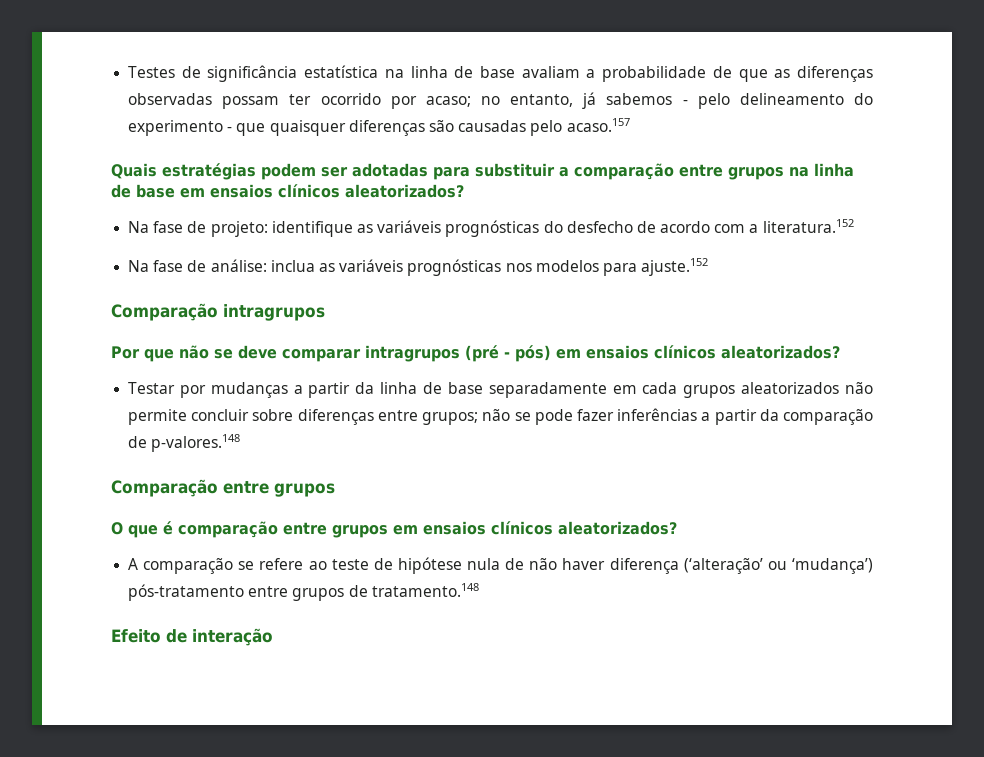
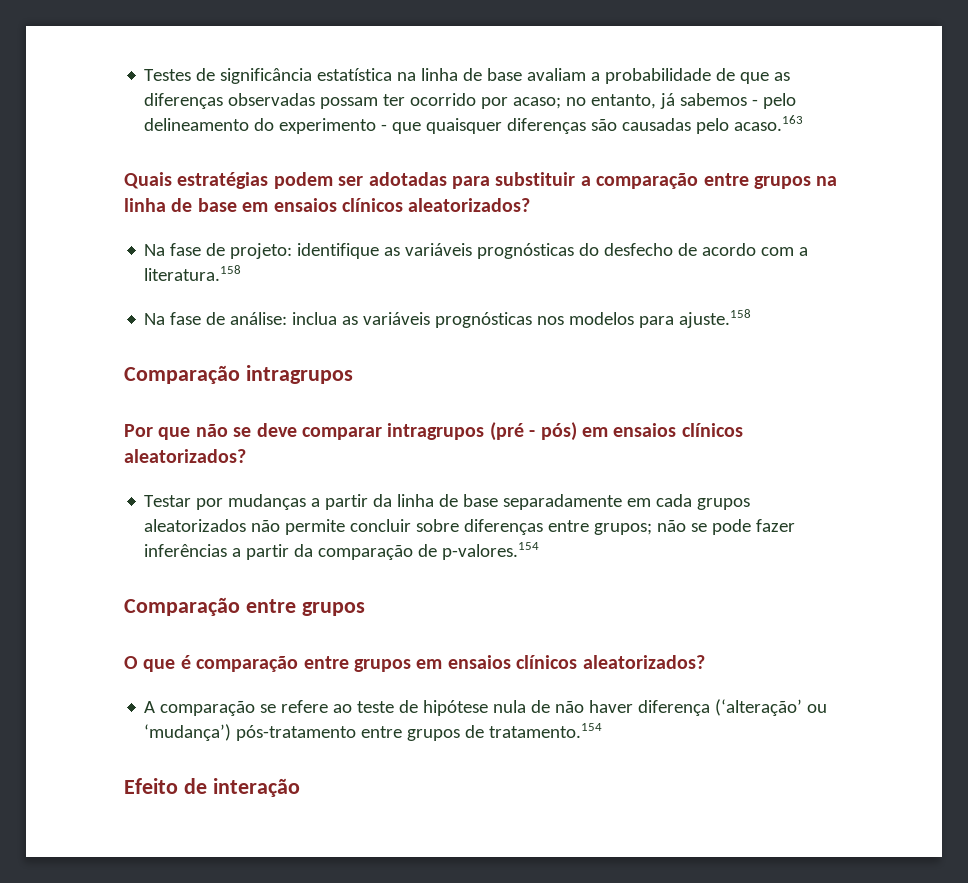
- Testes de significância estatística na linha de base avaliam a probabilidade de que as diferenças observadas possam ter ocorrido por acaso; no entanto, já sabemos - pelo delineamento do experimento - que quaisquer diferenças são causadas pelo acaso.157
+ Testes de significância estatística na linha de base avaliam a probabilidade de que as diferenças observadas possam ter ocorrido por acaso; no entanto, já sabemos - pelo delineamento do experimento - que quaisquer diferenças são causadas pelo acaso.163
- Na fase de projeto: identifique as variáveis prognósticas do desfecho de acordo com a literatura.152
+ Na fase de projeto: identifique as variáveis prognósticas do desfecho de acordo com a literatura.158
- Na fase de análise: inclua as variáveis prognósticas nos modelos para ajuste.152
+ Na fase de análise: inclua as variáveis prognósticas nos modelos para ajuste.158
- Testar por mudanças a partir da linha de base separadamente em cada grupos aleatorizados não permite concluir sobre diferenças entre grupos; não se pode fazer inferências a partir da comparação de p-valores.148
+ Testar por mudanças a partir da linha de base separadamente em cada grupos aleatorizados não permite concluir sobre diferenças entre grupos; não se pode fazer inferências a partir da comparação de p-valores.154
- A comparação se refere ao teste de hipótese nula de não haver diferença (‘alteração’ ou ‘mudança’) pós-tratamento entre grupos de tratamento.148
+ A comparação se refere ao teste de hipótese nula de não haver diferença (‘alteração’ ou ‘mudança’) pós-tratamento entre grupos de tratamento.154

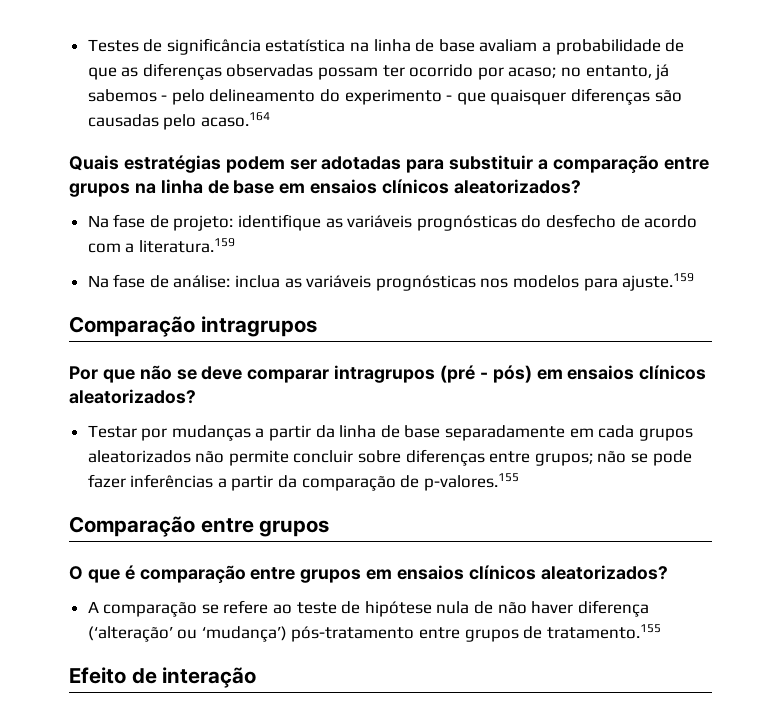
- Testes de significância estatística na linha de base avaliam a probabilidade de que as diferenças observadas possam ter ocorrido por acaso; no entanto, já sabemos - pelo delineamento do experimento - que quaisquer diferenças são causadas pelo acaso.163
+ Testes de significância estatística na linha de base avaliam a probabilidade de que as diferenças observadas possam ter ocorrido por acaso; no entanto, já sabemos - pelo delineamento do experimento - que quaisquer diferenças são causadas pelo acaso.164
- Na fase de projeto: identifique as variáveis prognósticas do desfecho de acordo com a literatura.158
+ Na fase de projeto: identifique as variáveis prognósticas do desfecho de acordo com a literatura.159
- Na fase de análise: inclua as variáveis prognósticas nos modelos para ajuste.158
+ Na fase de análise: inclua as variáveis prognósticas nos modelos para ajuste.159
- Testar por mudanças a partir da linha de base separadamente em cada grupos aleatorizados não permite concluir sobre diferenças entre grupos; não se pode fazer inferências a partir da comparação de p-valores.154
+ Testar por mudanças a partir da linha de base separadamente em cada grupos aleatorizados não permite concluir sobre diferenças entre grupos; não se pode fazer inferências a partir da comparação de p-valores.155
- A comparação se refere ao teste de hipótese nula de não haver diferença (‘alteração’ ou ‘mudança’) pós-tratamento entre grupos de tratamento.154
+ A comparação se refere ao teste de hipótese nula de não haver diferença (‘alteração’ ou ‘mudança’) pós-tratamento entre grupos de tratamento.155

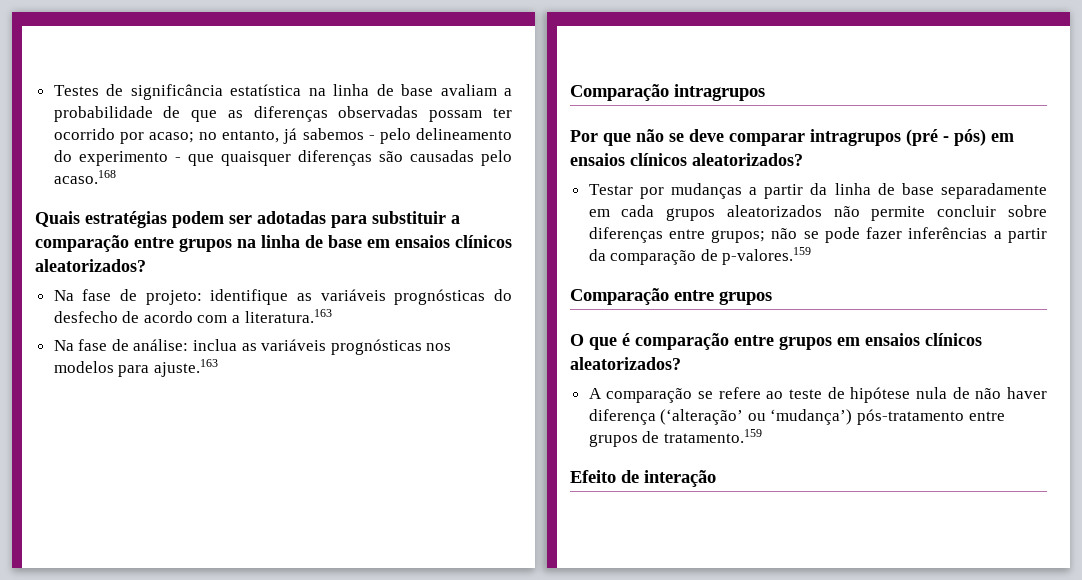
- Testes de significância estatística na linha de base avaliam a probabilidade de que as diferenças observadas possam ter ocorrido por acaso; no entanto, já sabemos - pelo delineamento do experimento - que quaisquer diferenças são causadas pelo acaso.164
+ Testes de significância estatística na linha de base avaliam a probabilidade de que as diferenças observadas possam ter ocorrido por acaso; no entanto, já sabemos - pelo delineamento do experimento - que quaisquer diferenças são causadas pelo acaso.168
- Na fase de projeto: identifique as variáveis prognósticas do desfecho de acordo com a literatura.159
+ Na fase de projeto: identifique as variáveis prognósticas do desfecho de acordo com a literatura.163
- Na fase de análise: inclua as variáveis prognósticas nos modelos para ajuste.159
+ Na fase de análise: inclua as variáveis prognósticas nos modelos para ajuste.163
- Testar por mudanças a partir da linha de base separadamente em cada grupos aleatorizados não permite concluir sobre diferenças entre grupos; não se pode fazer inferências a partir da comparação de p-valores.155
+ Testar por mudanças a partir da linha de base separadamente em cada grupos aleatorizados não permite concluir sobre diferenças entre grupos; não se pode fazer inferências a partir da comparação de p-valores.159
- A comparação se refere ao teste de hipótese nula de não haver diferença (‘alteração’ ou ‘mudança’) pós-tratamento entre grupos de tratamento.155
+ A comparação se refere ao teste de hipótese nula de não haver diferença (‘alteração’ ou ‘mudança’) pós-tratamento entre grupos de tratamento.159

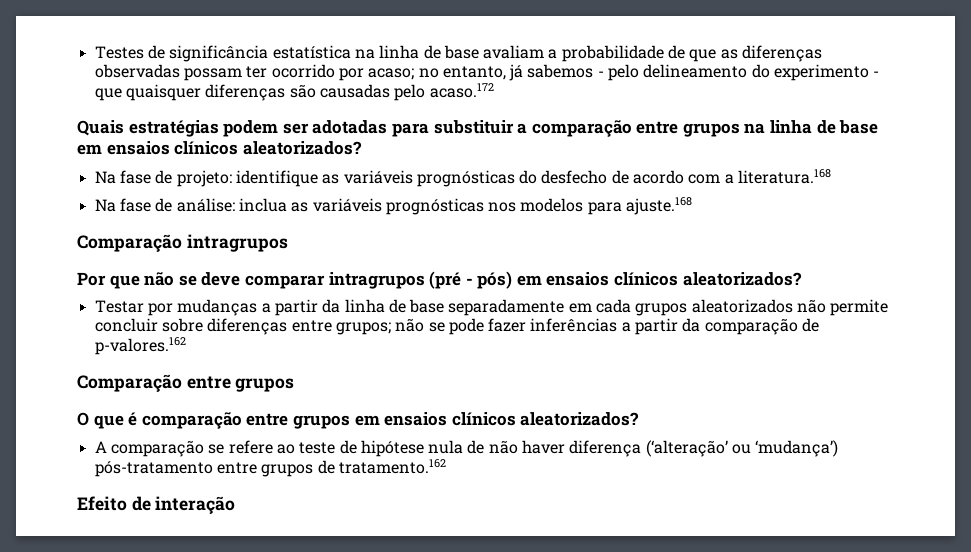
- Testes de significância estatística na linha de base avaliam a probabilidade de que as diferenças observadas possam ter ocorrido por acaso; no entanto, já sabemos - pelo delineamento do experimento - que quaisquer diferenças são causadas pelo acaso.168
+ Testes de significância estatística na linha de base avaliam a probabilidade de que as diferenças observadas possam ter ocorrido por acaso; no entanto, já sabemos - pelo delineamento do experimento - que quaisquer diferenças são causadas pelo acaso.172
- Na fase de projeto: identifique as variáveis prognósticas do desfecho de acordo com a literatura.163
+ Na fase de projeto: identifique as variáveis prognósticas do desfecho de acordo com a literatura.168
- Na fase de análise: inclua as variáveis prognósticas nos modelos para ajuste.163
+ Na fase de análise: inclua as variáveis prognósticas nos modelos para ajuste.168
- Testar por mudanças a partir da linha de base separadamente em cada grupos aleatorizados não permite concluir sobre diferenças entre grupos; não se pode fazer inferências a partir da comparação de p-valores.159
+ Testar por mudanças a partir da linha de base separadamente em cada grupos aleatorizados não permite concluir sobre diferenças entre grupos; não se pode fazer inferências a partir da comparação de p-valores.162
- A comparação se refere ao teste de hipótese nula de não haver diferença (‘alteração’ ou ‘mudança’) pós-tratamento entre grupos de tratamento.159
+ A comparação se refere ao teste de hipótese nula de não haver diferença (‘alteração’ ou ‘mudança’) pós-tratamento entre grupos de tratamento.162

